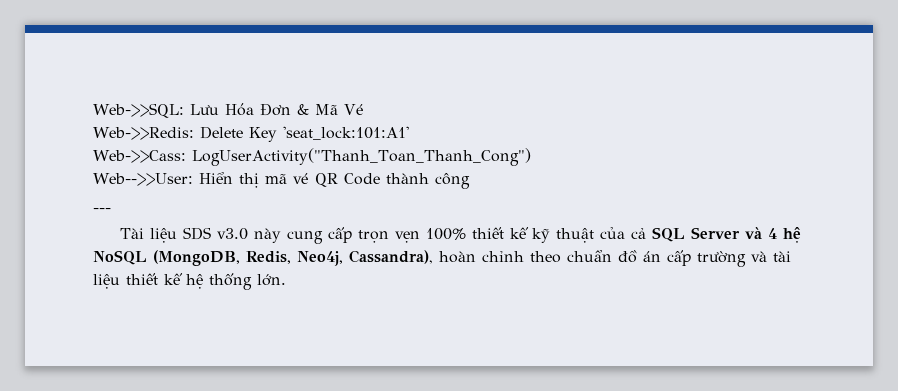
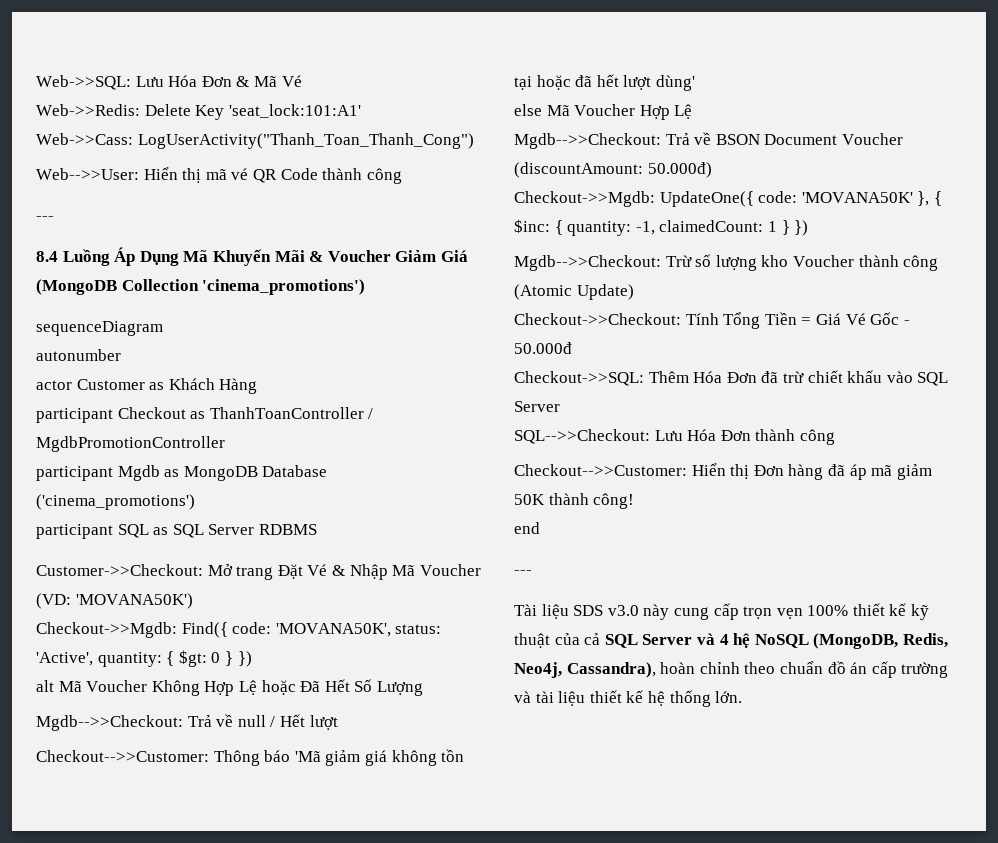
+ 8.4 Luồng Áp Dụng Mã Khuyến Mãi & Voucher Giảm Giá (MongoDB Collection 'cinema_promotions')
+ sequenceDiagram
+ autonumber
+ actor Customer as Khách Hàng
+ participant Checkout as ThanhToanController / MgdbPromotionController
+ participant Mgdb as MongoDB Database ('cinema_promotions')
+ participant SQL as SQL Server RDBMS
+ Customer->>Checkout: Mở trang Đặt Vé & Nhập Mã Voucher (VD: 'MOVANA50K')
+ Checkout->>Mgdb: Find({ code: 'MOVANA50K', status: 'Active', quantity: { $gt: 0 } })
+ alt Mã Voucher Không Hợp Lệ hoặc Đã Hết Số Lượng
+ Mgdb-->>Checkout: Trả về null / Hết lượt
+ Checkout-->>Customer: Thông báo 'Mã giảm giá không tồn tại hoặc đã hết lượt dùng'
+ else Mã Voucher Hợp Lệ
+ Mgdb-->>Checkout: Trả về BSON Document Voucher (discountAmount: 50.000đ)
+ Checkout->>Mgdb: UpdateOne({ code: 'MOVANA50K' }, { $inc: { quantity: -1, claimedCount: 1 } })
+ Mgdb-->>Checkout: Trừ số lượng kho Voucher thành công (Atomic Update)
+ Checkout->>Checkout: Tính Tổng Tiền = Giá Vé Gốc - 50.000đ
+ Checkout->>SQL: Thêm Hóa Đơn đã trừ chiết khấu vào SQL Server
+ SQL-->>Checkout: Lưu Hóa Đơn thành công
+ Checkout-->>Customer: Hiển thị Đơn hàng đã áp mã giảm 50K thành công!
+ end
+ ---

